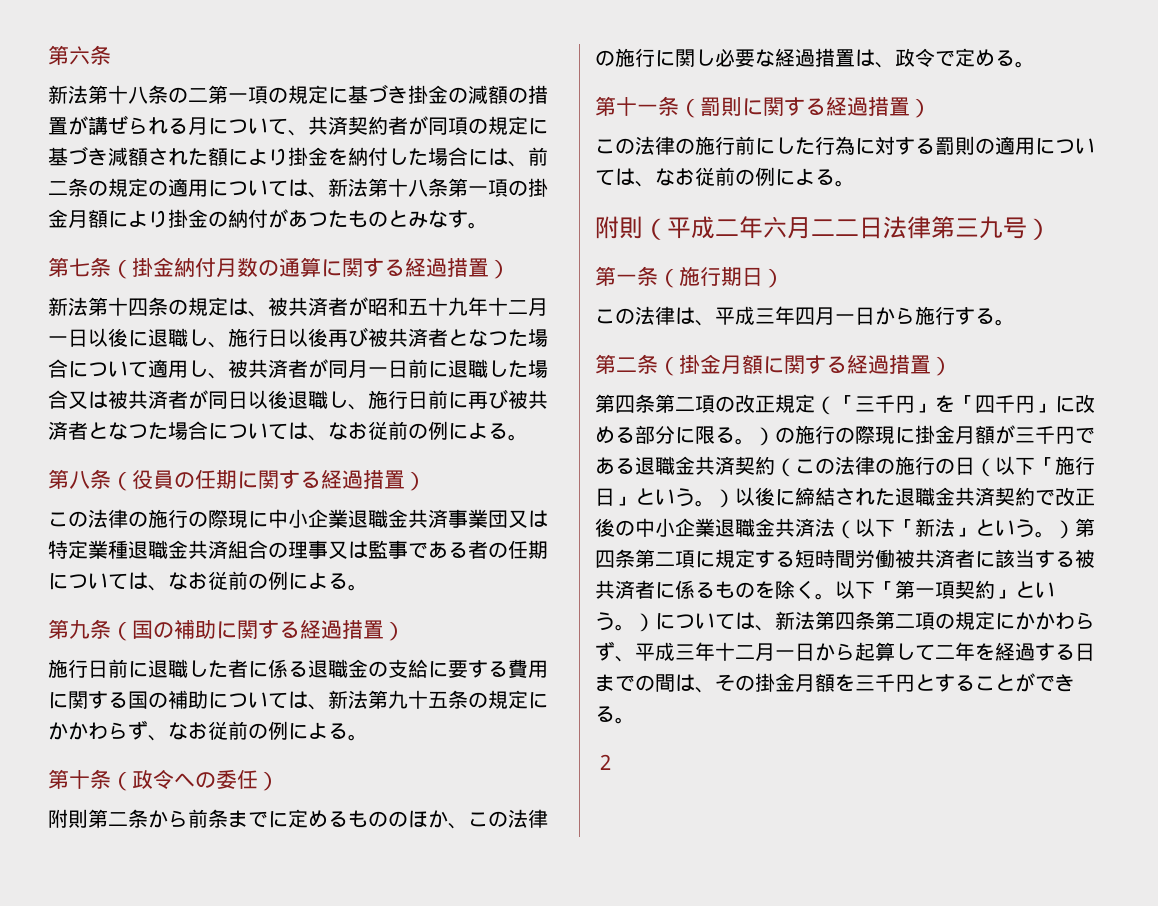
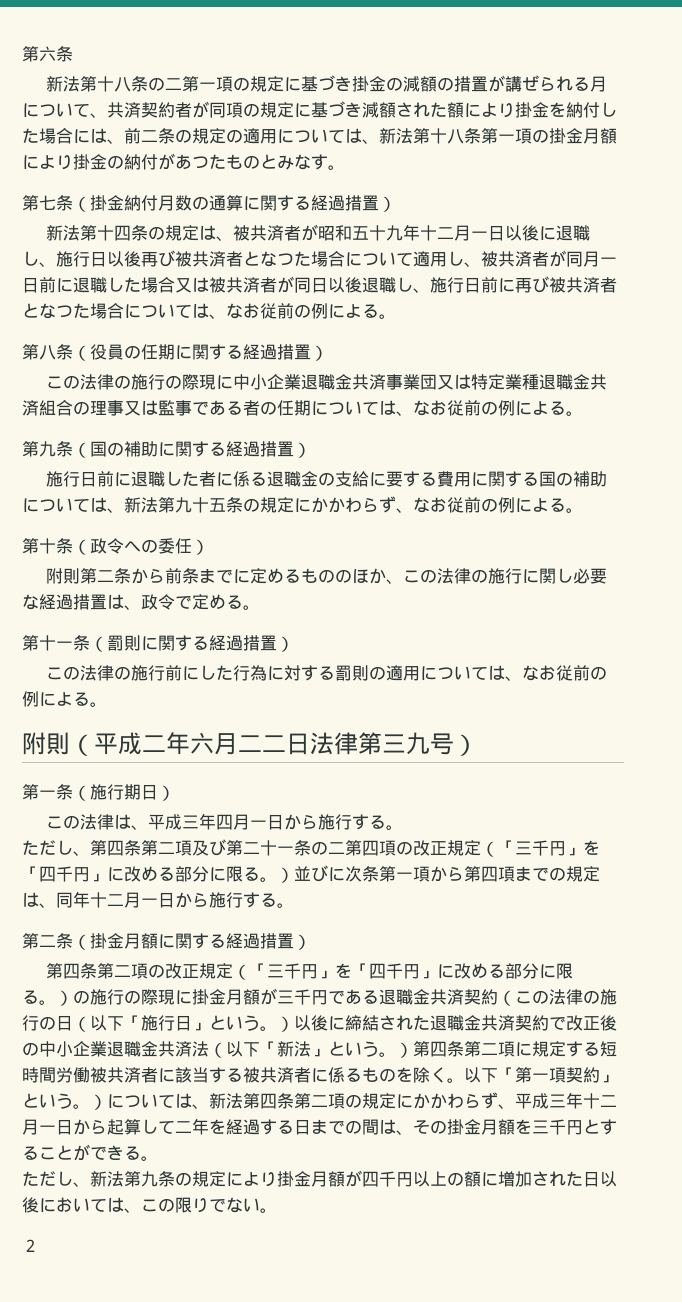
+ ただし、第四条第二項及び第二十一条の二第四項の改正規定（「三千円」を「四千円」に改める部分に限る。）並びに次条第一項から第四項までの規定は、同年十二月一日から施行する。
+ ただし、新法第九条の規定により掛金月額が四千円以上の額に増加された日以後においては、この限りでない。

